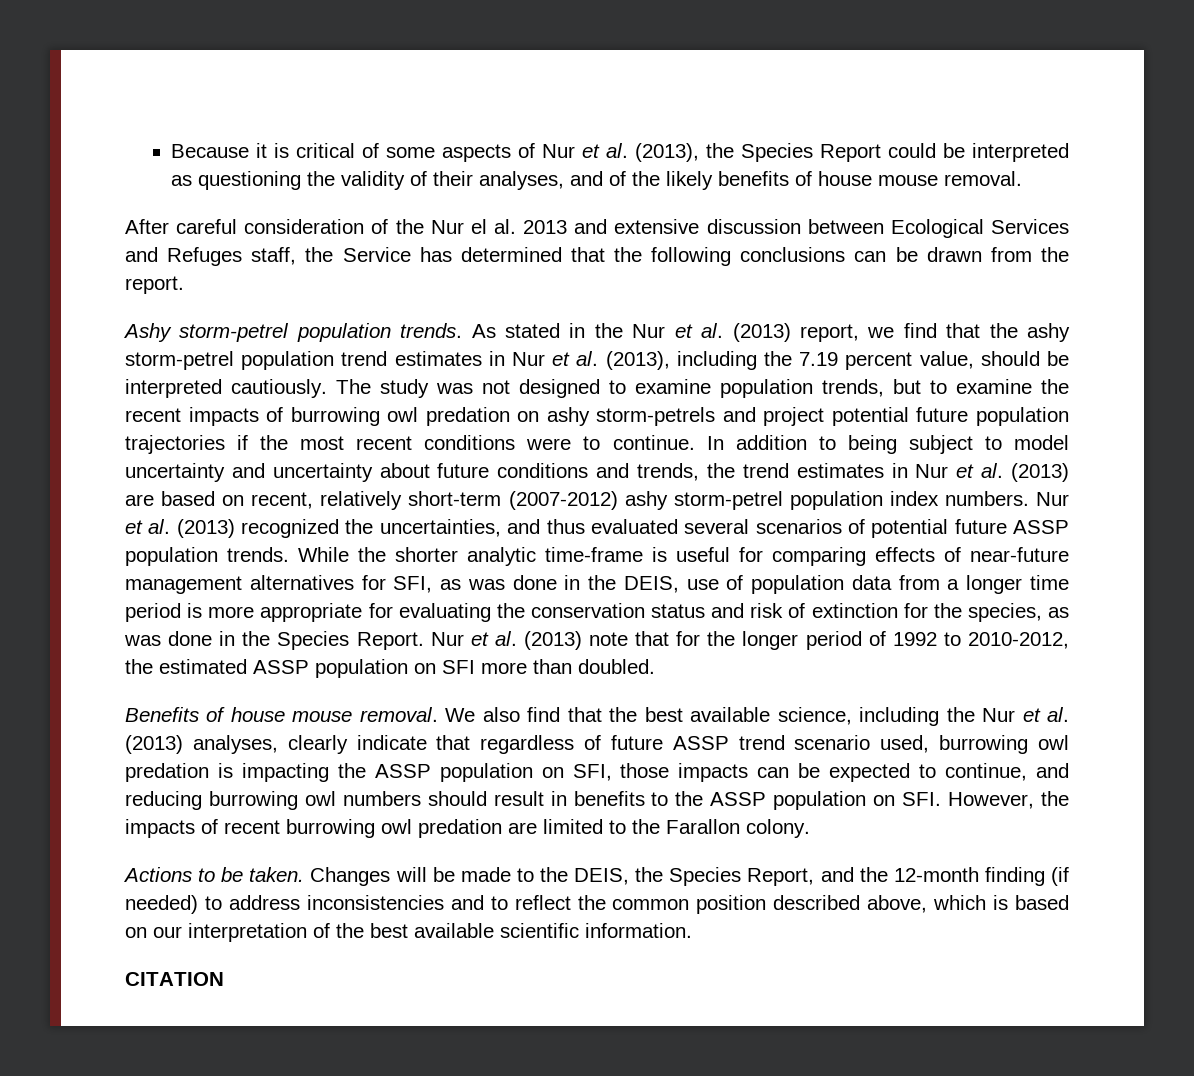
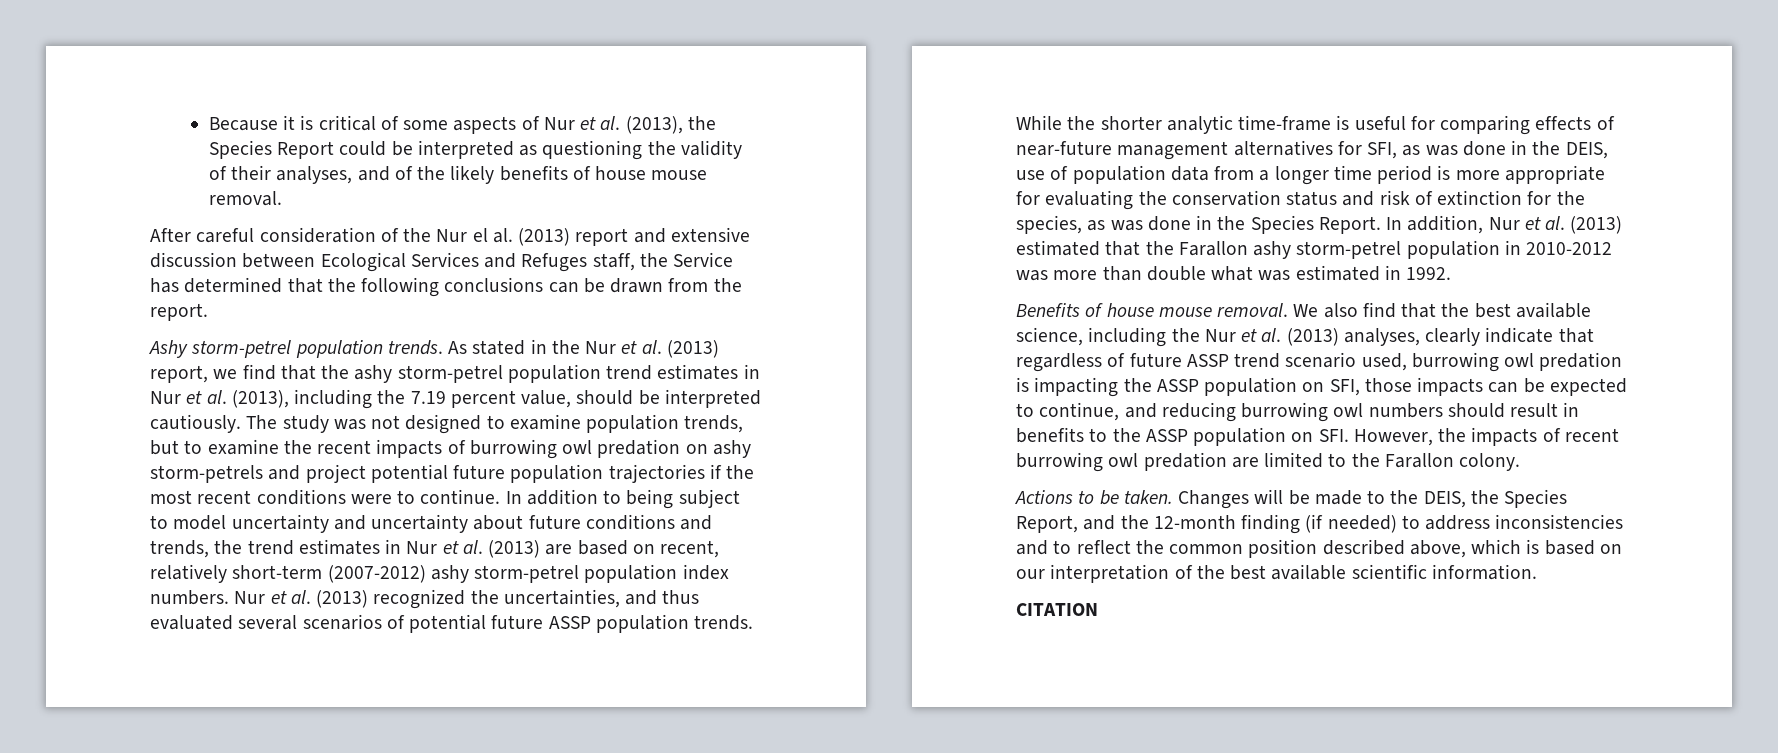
- After careful consideration of the Nur el al. 2013 and extensive discussion between Ecological Services and Refuges staff, the Service has determined that the following conclusions can be drawn from the report.
+ After careful consideration of the Nur el al. (2013) report and extensive discussion between Ecological Services and Refuges staff, the Service has determined that the following conclusions can be drawn from the report.
- Nur et al. (2013) note that for the longer period of 1992 to 2010-2012, the estimated ASSP population on SFI more than doubled.
+ In addition, Nur et al. (2013) estimated that the Farallon ashy storm-petrel population in 2010-2012 was more than double what was estimated in 1992.

